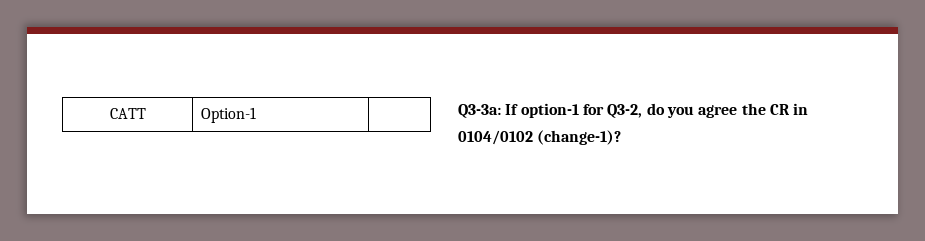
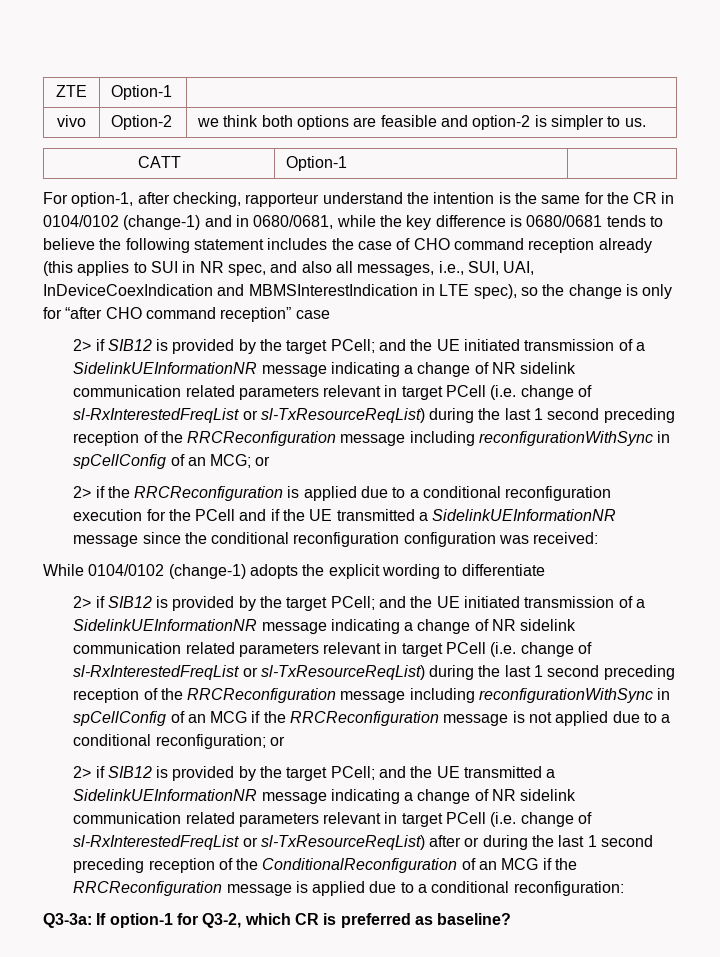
+ ZTE | Option-1 |
+ vivo | Option-2 | we think both options are feasible and option-2 is simpler to us.
  CATT | Option-1 |
+ For option-1, after checking, rapporteur understand the intention is the same for the CR in 0104/0102 (change-1) and in 0680/0681, while the key difference is 0680/0681 tends to believe the following statement includes the case of CHO command reception already (this applies to SUI in NR spec, and also all messages, i.e., SUI, UAI, InDeviceCoexIndication and MBMSInterestIndication in LTE spec), so the change is only for “after CHO command reception” case
+ 2> if SIB12 is provided by the target PCell; and the UE initiated transmission of a SidelinkUEInformationNR message indicating a change of NR sidelink communication related parameters relevant in target PCell (i.e. change of sl-RxInterestedFreqList or sl-TxResourceReqList) during the last 1 second preceding reception of the RRCReconfiguration message including reconfigurationWithSync in spCellConfig of an MCG; or
+ 2> if the RRCReconfiguration is applied due to a conditional reconfiguration execution for the PCell and if the UE transmitted a SidelinkUEInformationNR message since the conditional reconfiguration configuration was received:
+ While 0104/0102 (change-1) adopts the explicit wording to differentiate
+ 2> if SIB12 is provided by the target PCell; and the UE initiated transmission of a SidelinkUEInformationNR message indicating a change of NR sidelink communication related parameters relevant in target PCell (i.e. change of sl-RxInterestedFreqList or sl-TxResourceReqList) during the last 1 second preceding reception of the RRCReconfiguration message including reconfigurationWithSync in spCellConfig of an MCG if the RRCReconfiguration message is not applied due to a conditional reconfiguration; or
+ 2> if SIB12 is provided by the target PCell; and the UE transmitted a SidelinkUEInformationNR message indicating a change of NR sidelink communication related parameters relevant in target PCell (i.e. change of sl-RxInterestedFreqList or sl-TxResourceReqList) after or during the last 1 second preceding reception of the ConditionalReconfiguration of an MCG if the RRCReconfiguration message is applied due to a conditional reconfiguration:
- Q3-3a: If option-1 for Q3-2, do you agree the CR in 0104/0102 (change-1)?
+ Q3-3a: If option-1 for Q3-2, which CR is preferred as baseline?

